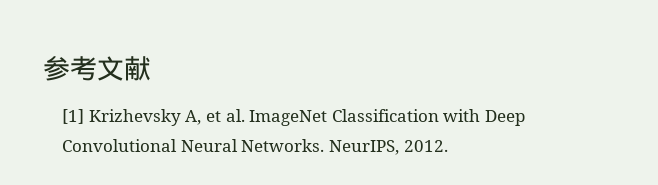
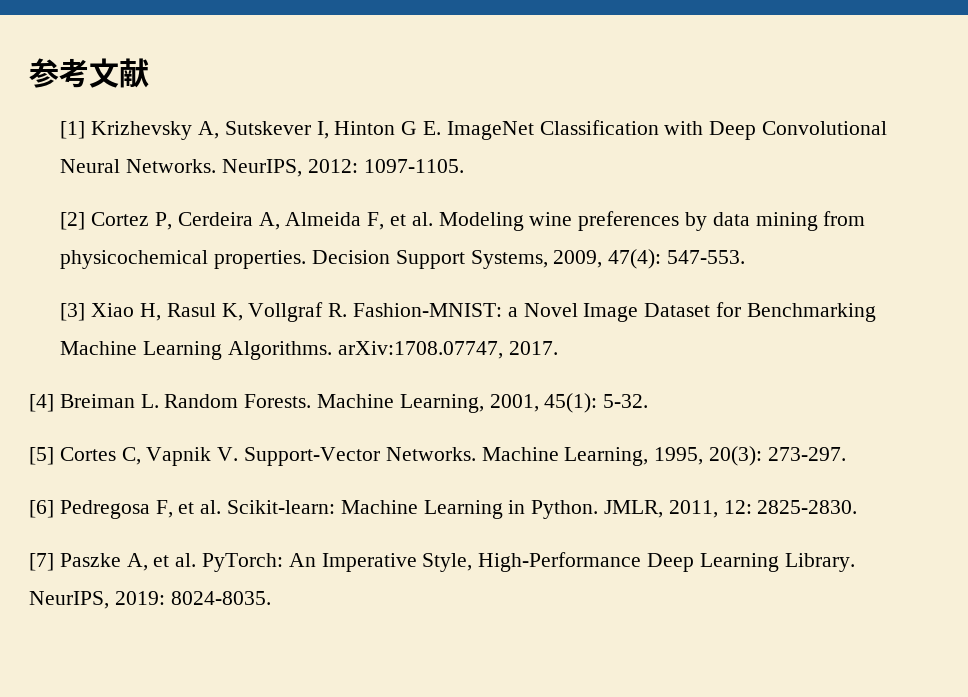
- [1] Krizhevsky A, et al. ImageNet Classification with Deep Convolutional Neural Networks.
+ [1] Krizhevsky A, Sutskever I, Hinton G E. ImageNet Classification with Deep Convolutional Neural Networks.
- NeurIPS, 2012.
+ NeurIPS, 2012: 1097-1105.
+ [2] Cortez P, Cerdeira A, Almeida F, et al. Modeling wine preferences by data mining from physicochemical properties. Decision Support Systems, 2009, 47(4): 547-553.
+ [3] Xiao H, Rasul K, Vollgraf R. Fashion-MNIST: a Novel Image Dataset for Benchmarking Machine Learning Algorithms. arXiv:1708.07747, 2017.
+ [4] Breiman L. Random Forests. Machine Learning, 2001, 45(1): 5-32.
+ [5] Cortes C, Vapnik V. Support-Vector Networks. Machine Learning, 1995, 20(3): 273-297.
+ [6] Pedregosa F, et al. Scikit-learn: Machine Learning in Python. JMLR, 2011, 12: 2825-2830.
+ [7] Paszke A, et al. PyTorch: An Imperative Style, High-Performance Deep Learning Library. NeurIPS, 2019: 8024-8035.

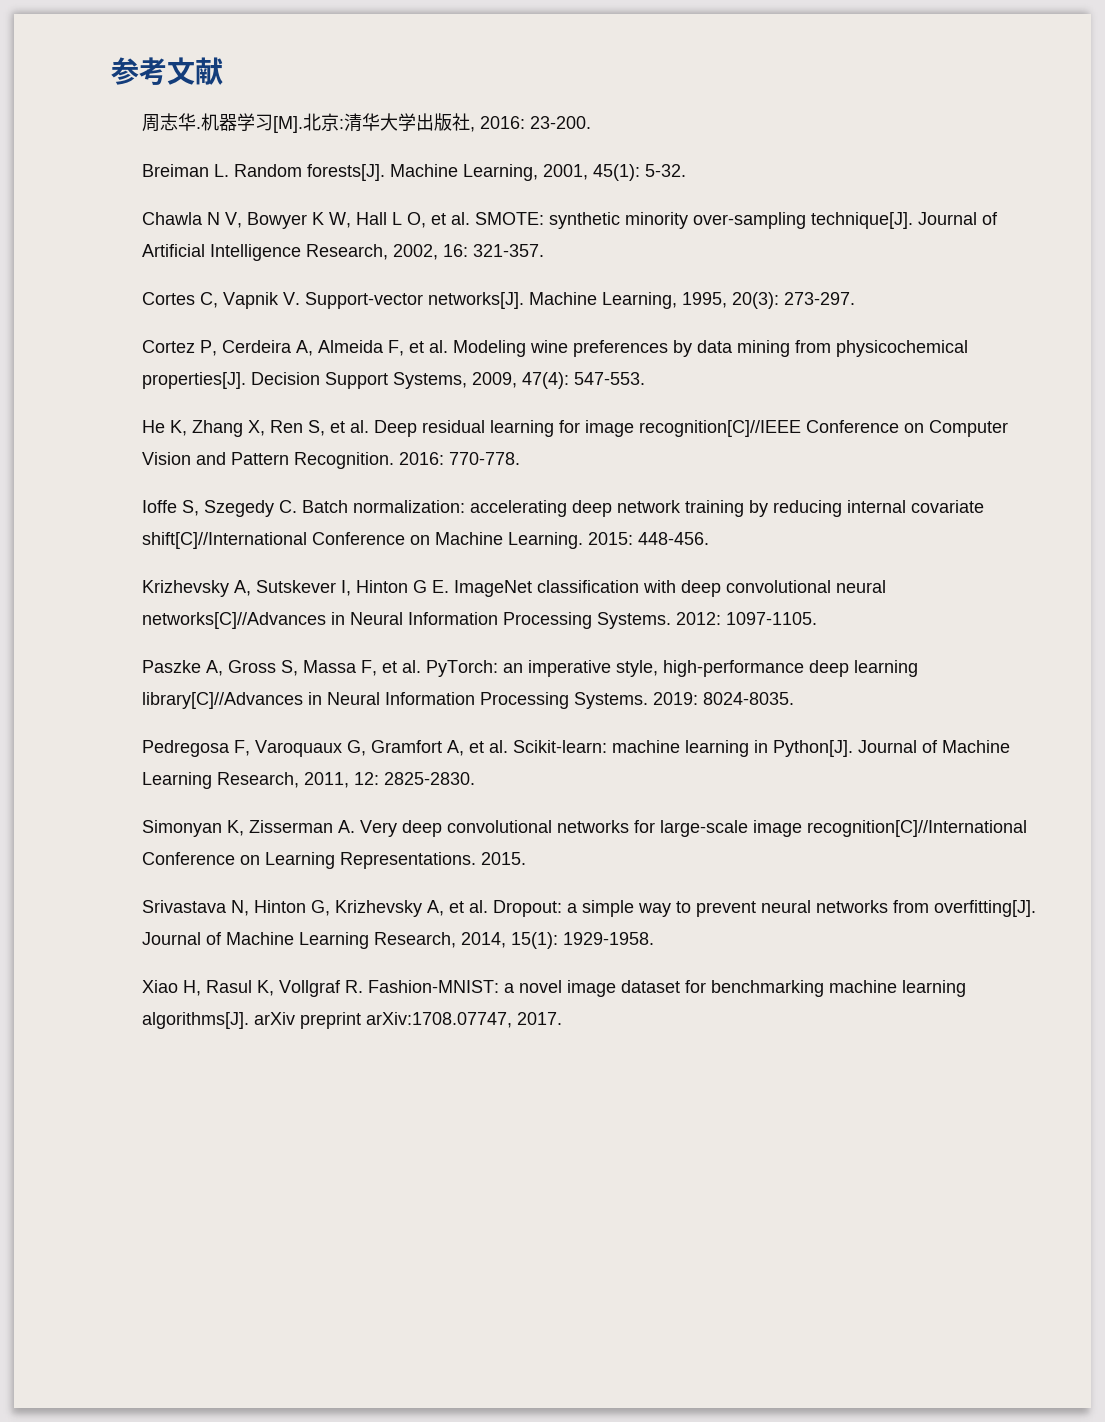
- [1] Krizhevsky A, Sutskever I, Hinton G E. ImageNet Classification with Deep Convolutional Neural Networks. NeurIPS, 2012: 1097-1105.
- [2] Cortez P, Cerdeira A, Almeida F, et al. Modeling wine preferences by data mining from physicochemical properties.
+ 周志华.机器学习[M].北京:清华大学出版社, 2016: 23-200.
+ Breiman L. Random forests[J]. Machine Learning, 2001, 45(1): 5-32.
+ Chawla N V, Bowyer K W, Hall L O, et al. SMOTE: synthetic minority over-sampling technique[J]. Journal of Artificial Intelligence Research, 2002, 16: 321-357.
+ Cortes C, Vapnik V. Support-vector networks[J]. Machine Learning, 1995, 20(3): 273-297.
+ Cortez P, Cerdeira A, Almeida F, et al. Modeling wine preferences by data mining from physicochemical properties[J].
- [3] Xiao H, Rasul K, Vollgraf R. Fashion-MNIST: a Novel Image Dataset for Benchmarking Machine Learning Algorithms. arXiv:1708.07747, 2017.
- [4] Breiman L. Random Forests. Machine Learning, 2001, 45(1): 5-32.
- [5] Cortes C, Vapnik V. Support-Vector Networks. Machine Learning, 1995, 20(3): 273-297.
- [6] Pedregosa F, et al. Scikit-learn: Machine Learning in Python. JMLR, 2011, 12: 2825-2830.
- [7] Paszke A, et al. PyTorch: An Imperative Style, High-Performance Deep Learning Library. NeurIPS, 2019: 8024-8035.
+ He K, Zhang X, Ren S, et al. Deep residual learning for image recognition[C]//IEEE Conference on Computer Vision and Pattern Recognition. 2016: 770-778.
+ Ioffe S, Szegedy C. Batch normalization: accelerating deep network training by reducing internal covariate shift[C]//International Conference on Machine Learning. 2015: 448-456.
+ Krizhevsky A, Sutskever I, Hinton G E. ImageNet classification with deep convolutional neural networks[C]//Advances in Neural Information Processing Systems. 2012: 1097-1105.
+ Paszke A, Gross S, Massa F, et al. PyTorch: an imperative style, high-performance deep learning library[C]//Advances in Neural Information Processing Systems. 2019: 8024-8035.
+ Pedregosa F, Varoquaux G, Gramfort A, et al. Scikit-learn: machine learning in Python[J]. Journal of Machine Learning Research, 2011, 12: 2825-2830.
+ Simonyan K, Zisserman A. Very deep convolutional networks for large-scale image recognition[C]//International Conference on Learning Representations. 2015.
+ Srivastava N, Hinton G, Krizhevsky A, et al. Dropout: a simple way to prevent neural networks from overfitting[J]. Journal of Machine Learning Research, 2014, 15(1): 1929-1958.
+ Xiao H, Rasul K, Vollgraf R. Fashion-MNIST: a novel image dataset for benchmarking machine learning algorithms[J]. arXiv preprint arXiv:1708.07747, 2017.

